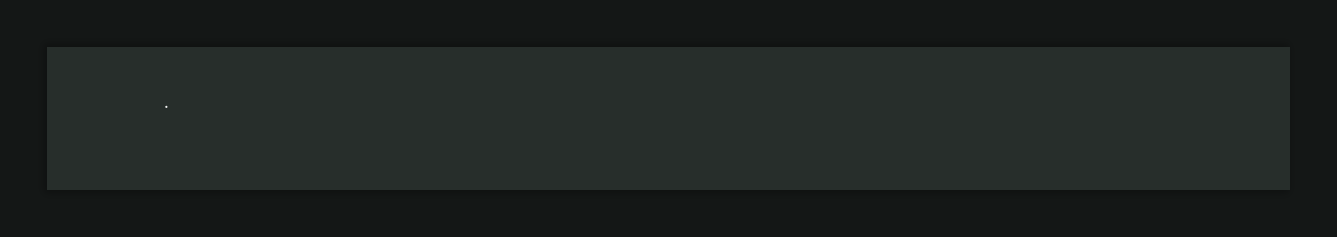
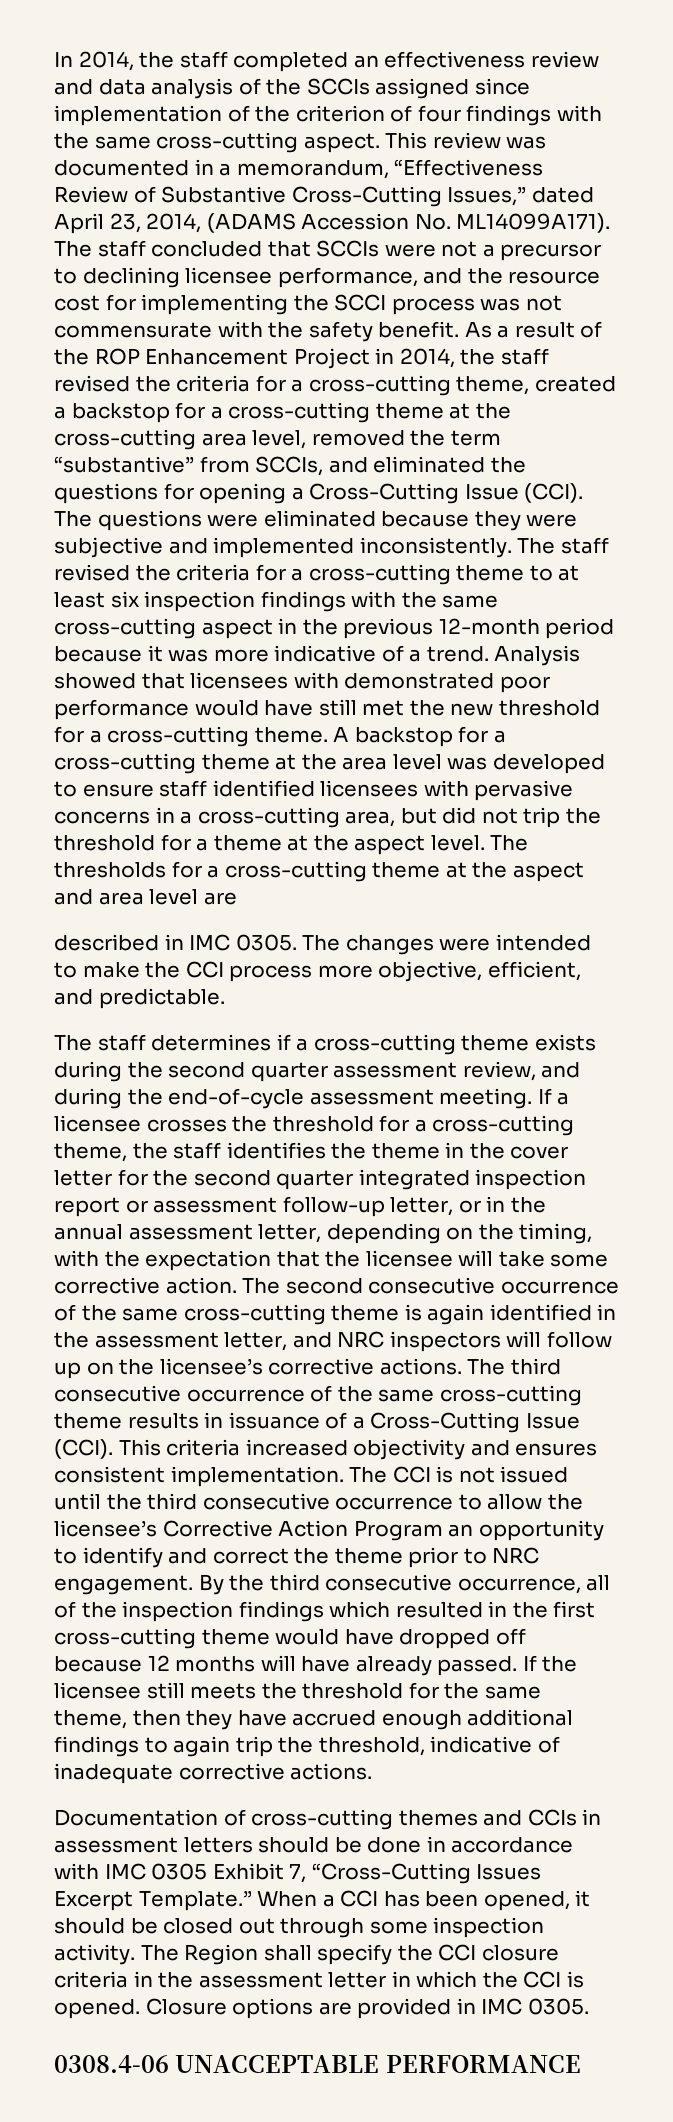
- .
+ In 2014, the staff completed an effectiveness review and data analysis of the SCCIs assigned since implementation of the criterion of four findings with the same cross-cutting aspect. This review was documented in a memorandum, “Effectiveness Review of Substantive Cross-Cutting Issues,” dated April 23, 2014, (ADAMS Accession No. ML14099A171). The staff concluded that SCCIs were not a precursor to declining licensee performance, and the resource cost for implementing the SCCI process was not commensurate with the safety benefit. As a result of the ROP Enhancement Project in 2014, the staff revised the criteria for a cross-cutting theme, created a backstop for a cross-cutting theme at the cross-cutting area level, removed the term “substantive” from SCCIs, and eliminated the questions for opening a Cross-Cutting Issue (CCI). The questions were eliminated because they were subjective and implemented inconsistently. The staff revised the criteria for a cross-cutting theme to at least six inspection findings with the same cross-cutting aspect in the previous 12-month period because it was more indicative of a trend. Analysis showed that licensees with demonstrated poor performance would have still met the new threshold for a cross-cutting theme. A backstop for a cross-cutting theme at the area level was developed to ensure staff identified licensees with pervasive concerns in a cross-cutting area, but did not trip the threshold for a theme at the aspect level. The thresholds for a cross-cutting theme at the aspect and area level are
+ described in IMC 0305. The changes were intended to make the CCI process more objective, efficient, and predictable.
+ The staff determines if a cross-cutting theme exists during the second quarter assessment review, and during the end-of-cycle assessment meeting. If a licensee crosses the threshold for a cross-cutting theme, the staff identifies the theme in the cover letter for the second quarter integrated inspection report or assessment follow-up letter, or in the annual assessment letter, depending on the timing, with the expectation that the licensee will take some corrective action. The second consecutive occurrence of the same cross-cutting theme is again identified in the assessment letter, and NRC inspectors will follow up on the licensee’s corrective actions. The third consecutive occurrence of the same cross-cutting theme results in issuance of a Cross-Cutting Issue (CCI). This criteria increased objectivity and ensures consistent implementation. The CCI is not issued until the third consecutive occurrence to allow the licensee’s Corrective Action Program an opportunity to identify and correct the theme prior to NRC engagement. By the third consecutive occurrence, all of the inspection findings which resulted in the first cross-cutting theme would have dropped off because 12 months will have already passed. If the licensee still meets the threshold for the same theme, then they have accrued enough additional findings to again trip the threshold, indicative of inadequate corrective actions.
+ Documentation of cross-cutting themes and CCIs in assessment letters should be done in accordance with IMC 0305 Exhibit 7, “Cross-Cutting Issues Excerpt Template.” When a CCI has been opened, it should be closed out through some inspection activity. The Region shall specify the CCI closure criteria in the assessment letter in which the CCI is opened. Closure options are provided in IMC 0305.
+ 0308.4-06 UNACCEPTABLE PERFORMANCE

